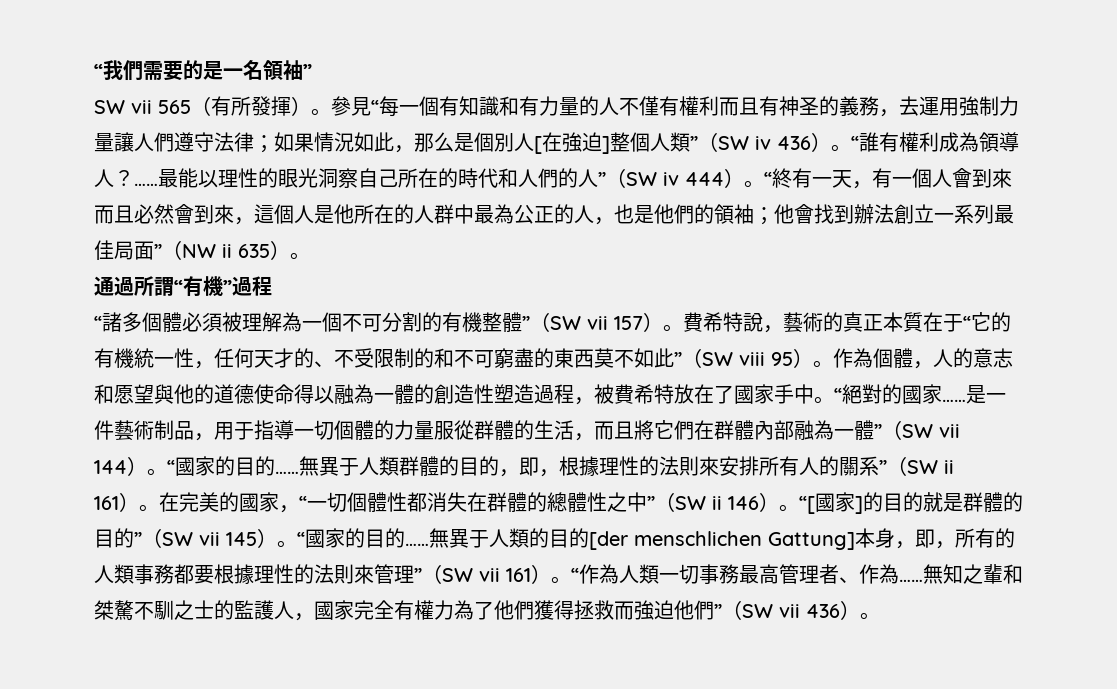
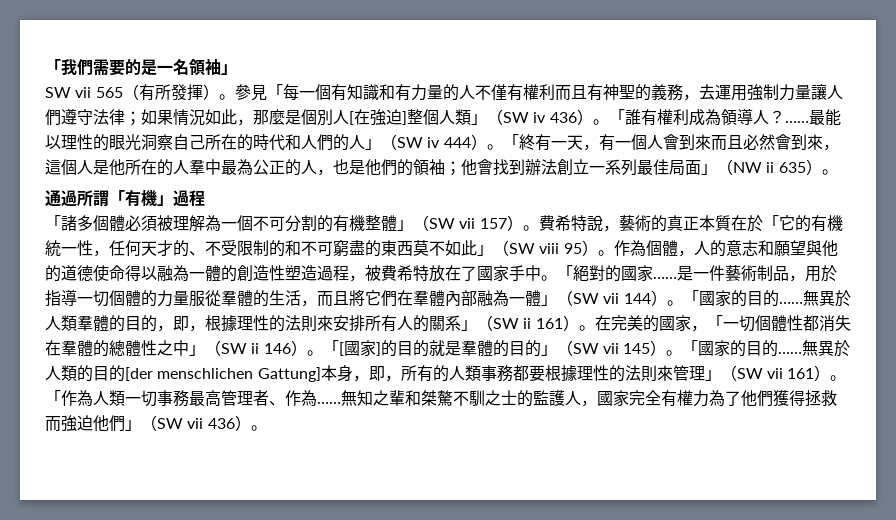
- “我們需要的是一名領袖”
+ 「我們需要的是一名領袖」
- 參見“每一個有知識和有力量的人不僅有權利而且有神圣的義務，去運用強制力量讓人們遵守法律；如果情況如此，那么是個別人[在強迫]整個人類”（SW iv 436）。
+ 參見「每一個有知識和有力量的人不僅有權利而且有神聖的義務，去運用強制力量讓人們遵守法律；如果情況如此，那麼是個別人[在強迫]整個人類」（SW iv 436）。
- “誰有權利成為領導人？
+ 「誰有權利成為領導人？
- 最能以理性的眼光洞察自己所在的時代和人們的人”（SW iv 444）。
+ 最能以理性的眼光洞察自己所在的時代和人們的人」（SW iv 444）。
- “終有一天，有一個人會到來而且必然會到來，這個人是他所在的人群中最為公正的人，也是他們的領袖；他會找到辦法創立一系列最佳局面”（NW ii 635）。
+ 「終有一天，有一個人會到來而且必然會到來，這個人是他所在的人羣中最為公正的人，也是他們的領袖；他會找到辦法創立一系列最佳局面」（NW ii 635）。
- 通過所謂“有機”過程
+ 通過所謂「有機」過程
- “諸多個體必須被理解為一個不可分割的有機整體”（SW vii 157）。
+ 「諸多個體必須被理解為一個不可分割的有機整體」（SW vii 157）。
- 費希特說，藝術的真正本質在于“它的有機統一性，任何天才的、不受限制的和不可窮盡的東西莫不如此”（SW viii 95）。
+ 費希特說，藝術的真正本質在於「它的有機統一性，任何天才的、不受限制的和不可窮盡的東西莫不如此」（SW viii 95）。
- 作為個體，人的意志和愿望與他的道德使命得以融為一體的創造性塑造過程，被費希特放在了國家手中。
+ 作為個體，人的意志和願望與他的道德使命得以融為一體的創造性塑造過程，被費希特放在了國家手中。
- “絕對的國家……
+ 「絕對的國家……
- 是一件藝術制品，用于指導一切個體的力量服從群體的生活，而且將它們在群體內部融為一體”（SW vii 144）。
+ 是一件藝術制品，用於指導一切個體的力量服從羣體的生活，而且將它們在羣體內部融為一體」（SW vii 144）。
- “國家的目的……無異于人類群體的目的，即，根據理性的法則來安排所有人的關系”（SW ii 161）。
+ 「國家的目的……無異於人類羣體的目的，即，根據理性的法則來安排所有人的關系」（SW ii 161）。
- 在完美的國家，“一切個體性都消失在群體的總體性之中”（SW ii 146）。
+ 在完美的國家，「一切個體性都消失在羣體的總體性之中」（SW ii 146）。
- “[國家]的目的就是群體的目的”（SW vii 145）。
+ 「[國家]的目的就是羣體的目的」（SW vii 145）。
- “國家的目的……無異于人類的目的[der menschlichen Gattung]本身，即，所有的人類事務都要根據理性的法則來管理”（SW vii 161）。
+ 「國家的目的……無異於人類的目的[der menschlichen Gattung]本身，即，所有的人類事務都要根據理性的法則來管理」（SW vii 161）。
- “作為人類一切事務最高管理者、作為……
+ 「作為人類一切事務最高管理者、作為……
- 無知之輩和桀驁不馴之士的監護人，國家完全有權力為了他們獲得拯救而強迫他們”（SW vii 436）。
+ 無知之輩和桀驁不馴之士的監護人，國家完全有權力為了他們獲得拯救而強迫他們」（SW vii 436）。

